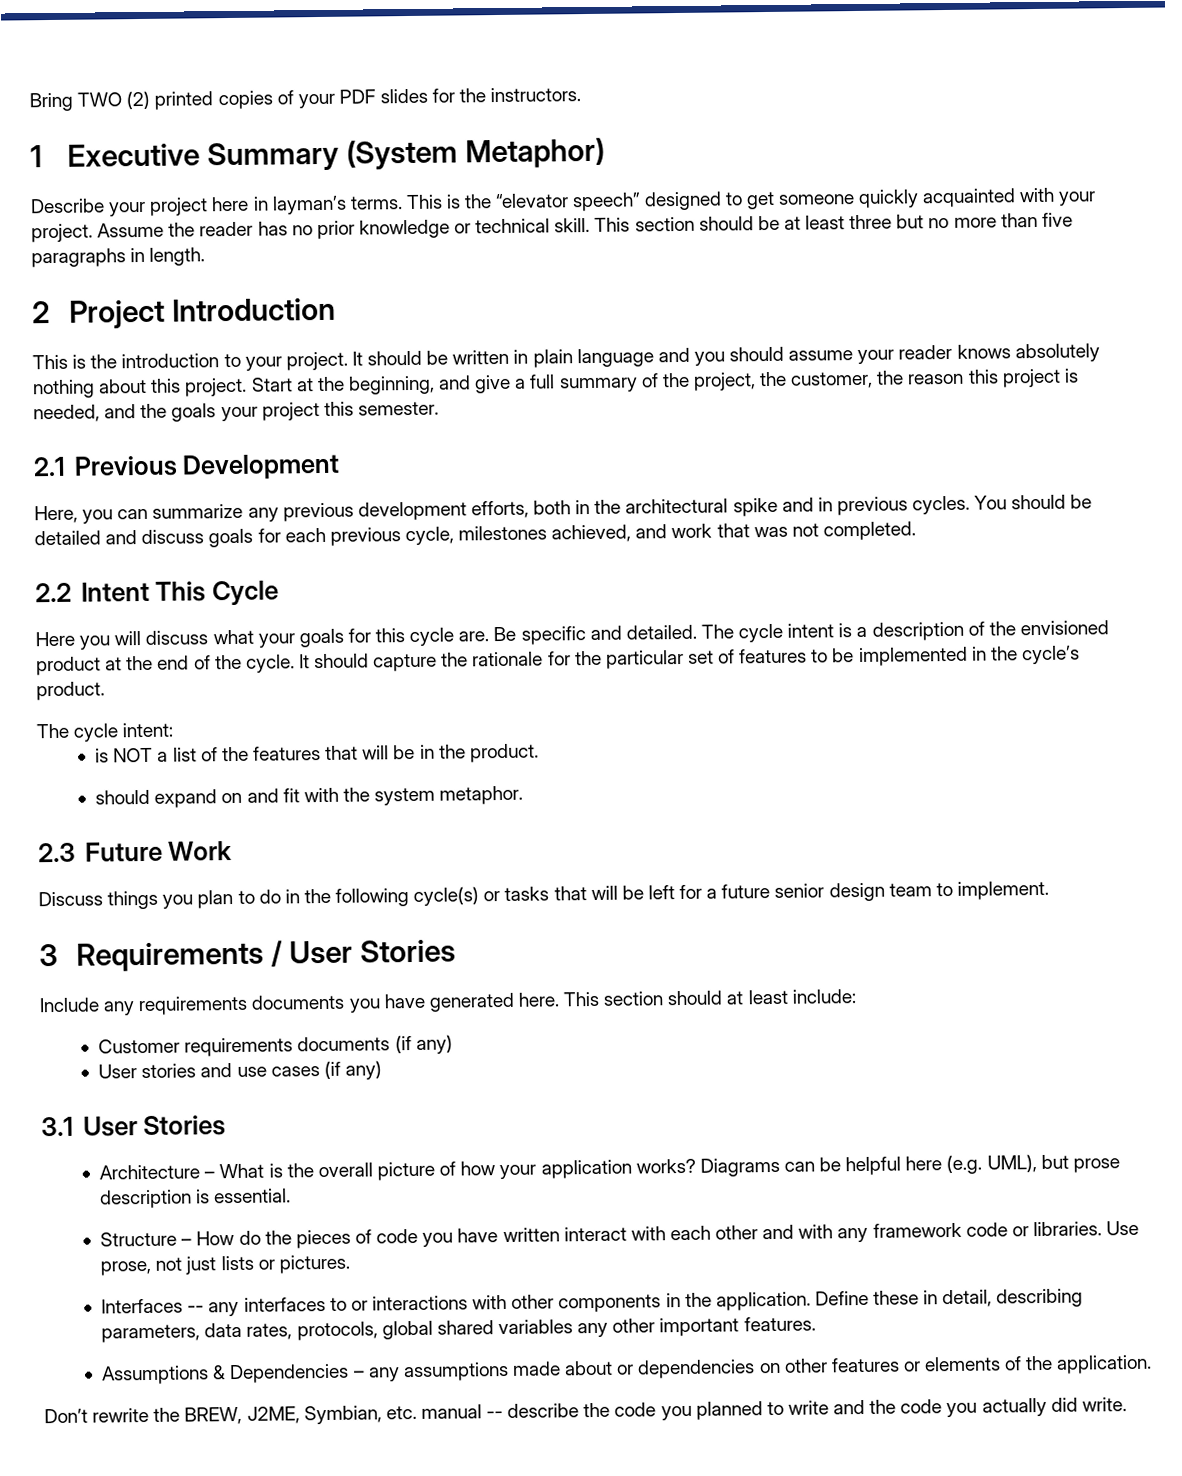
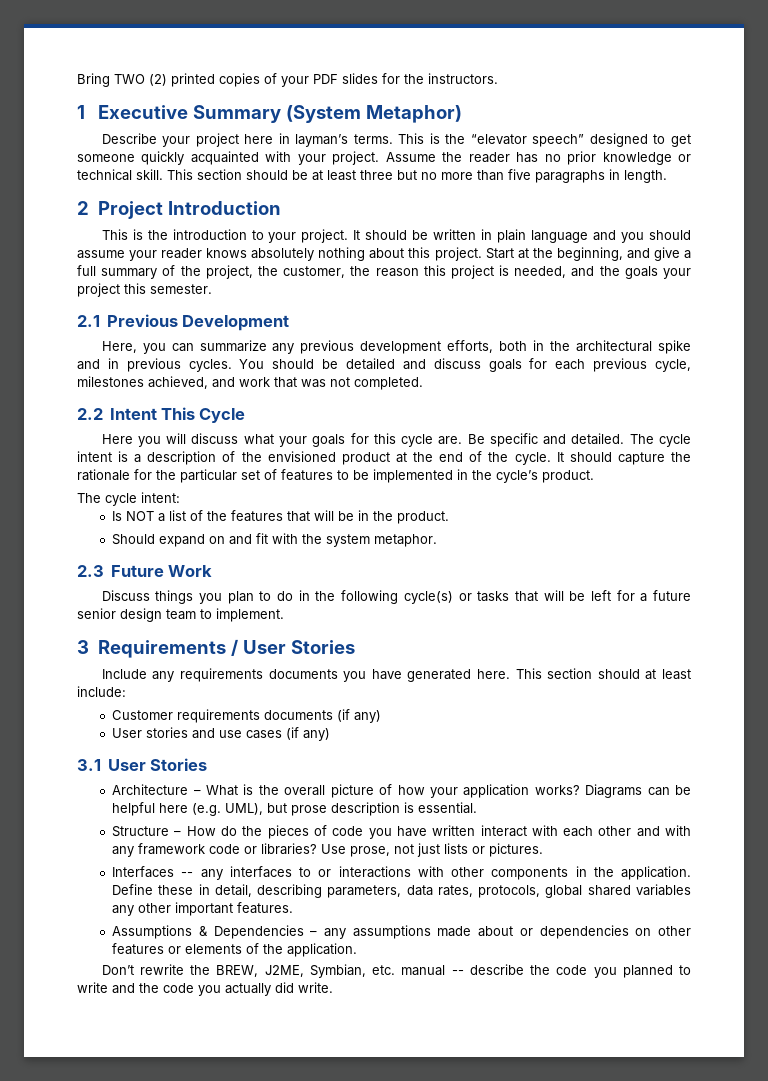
- is NOT a list of the features that will be in the product.
+ Is NOT a list of the features that will be in the product.
- should expand on and fit with the system metaphor.
+ Should expand on and fit with the system metaphor.
- Structure – How do the pieces of code you have written interact with each other and with any framework code or libraries.
+ Structure – How do the pieces of code you have written interact with each other and with any framework code or libraries?

